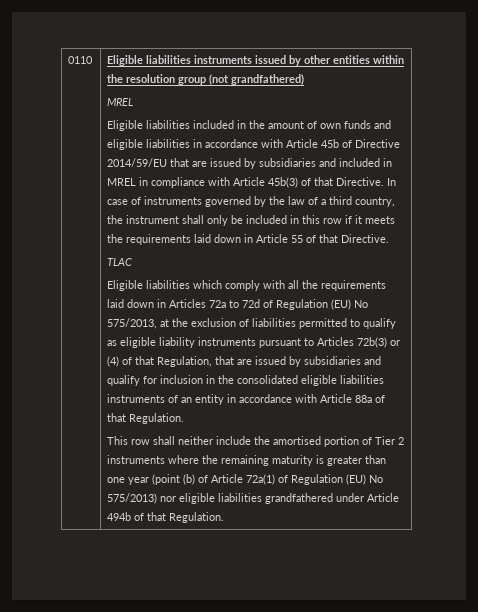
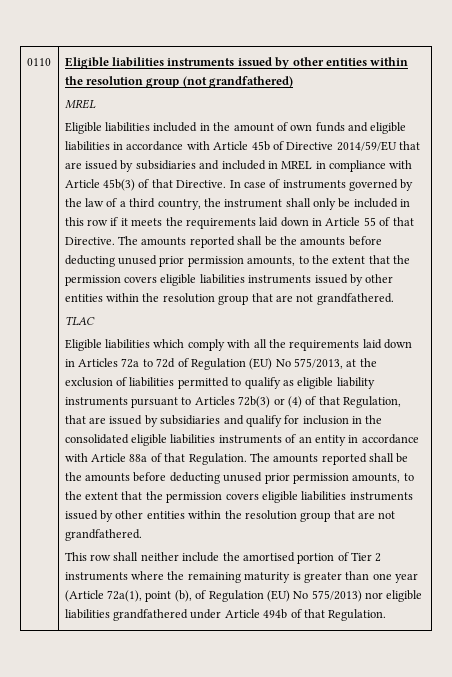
- In case of instruments governed by the law of a third country, the instrument shall only be included in this row if it meets the requirements laid down in Article 55 of that Directive.
+ In case of instruments governed by the law of a third country, the instrument shall only be included in this row if it meets the requirements laid down in Article 55 of that Directive. The amounts reported shall be the amounts before deducting unused prior permission amounts, to the extent that the permission covers eligible liabilities instruments issued by other entities within the resolution group that are not grandfathered.
- Eligible liabilities which comply with all the requirements laid down in Articles 72a to 72d of Regulation (EU) No 575/2013, at the exclusion of liabilities permitted to qualify as eligible liability instruments pursuant to Articles 72b(3) or (4) of that Regulation, that are issued by subsidiaries and qualify for inclusion in the consolidated eligible liabilities instruments of an entity in accordance with Article 88a of that Regulation.
+ Eligible liabilities which comply with all the requirements laid down in Articles 72a to 72d of Regulation (EU) No 575/2013, at the exclusion of liabilities permitted to qualify as eligible liability instruments pursuant to Articles 72b(3) or (4) of that Regulation, that are issued by subsidiaries and qualify for inclusion in the consolidated eligible liabilities instruments of an entity in accordance with Article 88a of that Regulation. The amounts reported shall be the amounts before deducting unused prior permission amounts, to the extent that the permission covers eligible liabilities instruments issued by other entities within the resolution group that are not grandfathered.
- This row shall neither include the amortised portion of Tier 2 instruments where the remaining maturity is greater than one year (point (b) of Article 72a(1) of Regulation (EU) No 575/2013) nor eligible liabilities grandfathered under Article 494b of that Regulation.
+ This row shall neither include the amortised portion of Tier 2 instruments where the remaining maturity is greater than one year (Article 72a(1), point (b), of Regulation (EU) No 575/2013) nor eligible liabilities grandfathered under Article 494b of that Regulation.

